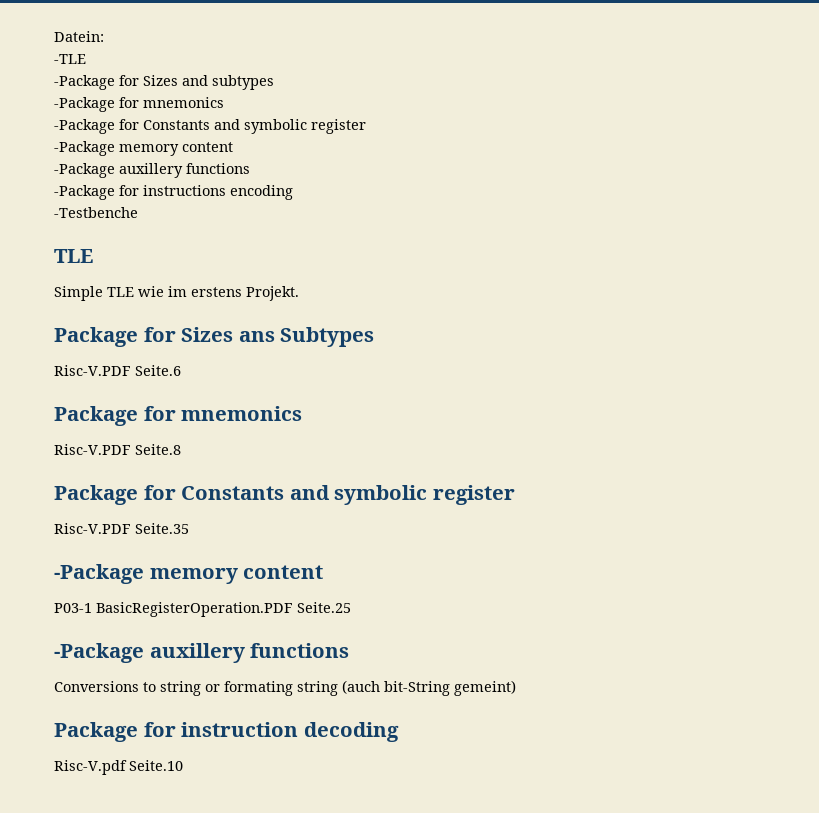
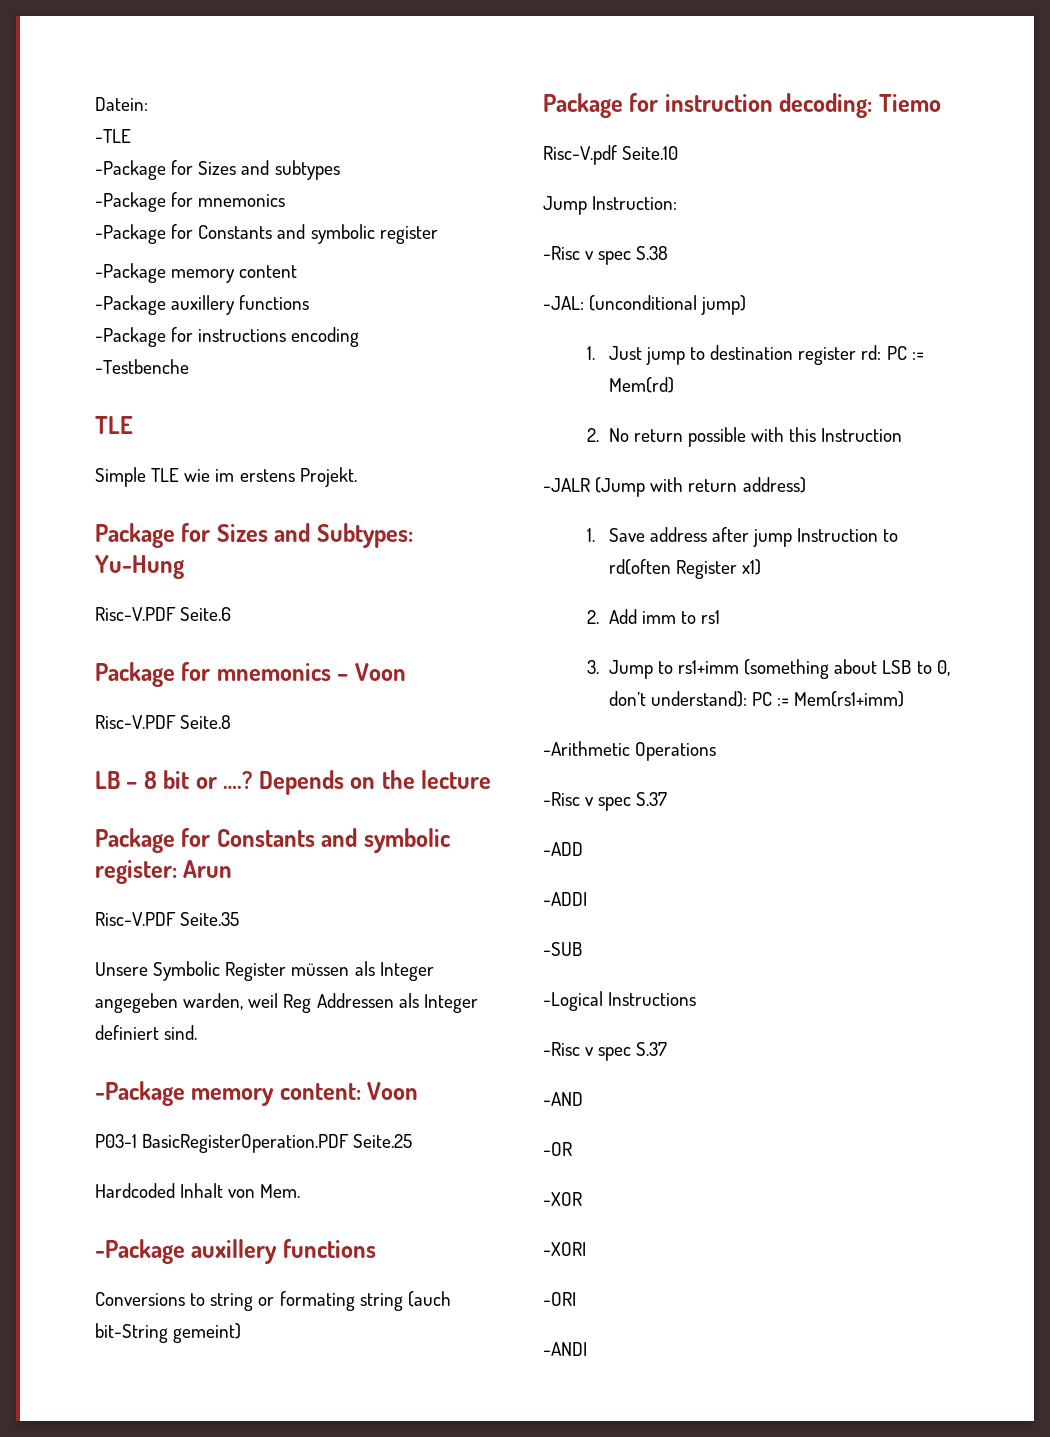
- Package for Sizes ans Subtypes
+ Package for Sizes and Subtypes: Yu-Hung
- Package for mnemonics
+ Package for mnemonics – Voon
+ LB – 8 bit or ….? Depends on the lecture
- Package for Constants and symbolic register
+ Package for Constants and symbolic register: Arun
  Risc-V.PDF Seite.35
- -Package memory content
+ Unsere Symbolic Register müssen als Integer angegeben warden, weil Reg Addressen als Integer definiert sind.
+ -Package memory content: Voon
+ Hardcoded Inhalt von Mem.
- Package for instruction decoding
+ Package for instruction decoding: Tiemo
+ Jump Instruction:
+ -Risc v spec S.38
+ -JAL: (unconditional jump)
+ 1. Just jump to destination register rd: PC := Mem(rd)
+ 2. No return possible with this Instruction
+ -JALR (Jump with return address)
+ 1. Save address after jump Instruction to rd(often Register x1)
+ 2. Add imm to rs1
+ 3. Jump to rs1+imm (something about LSB to 0, don’t understand): PC := Mem(rs1+imm)
+ -Arithmetic Operations
+ -Risc v spec S.37
+ -ADD
+ -ADDI
+ -SUB
+ -Logical Instructions
+ -Risc v spec S.37
+ -AND
+ -OR
+ -XOR
+ -XORI
+ -ORI
+ -ANDI

